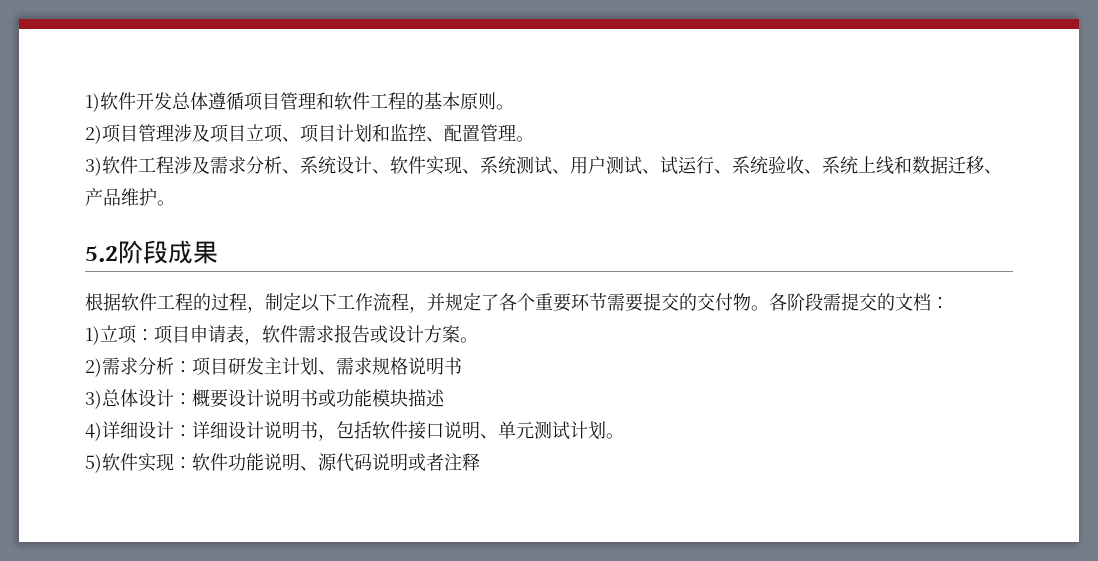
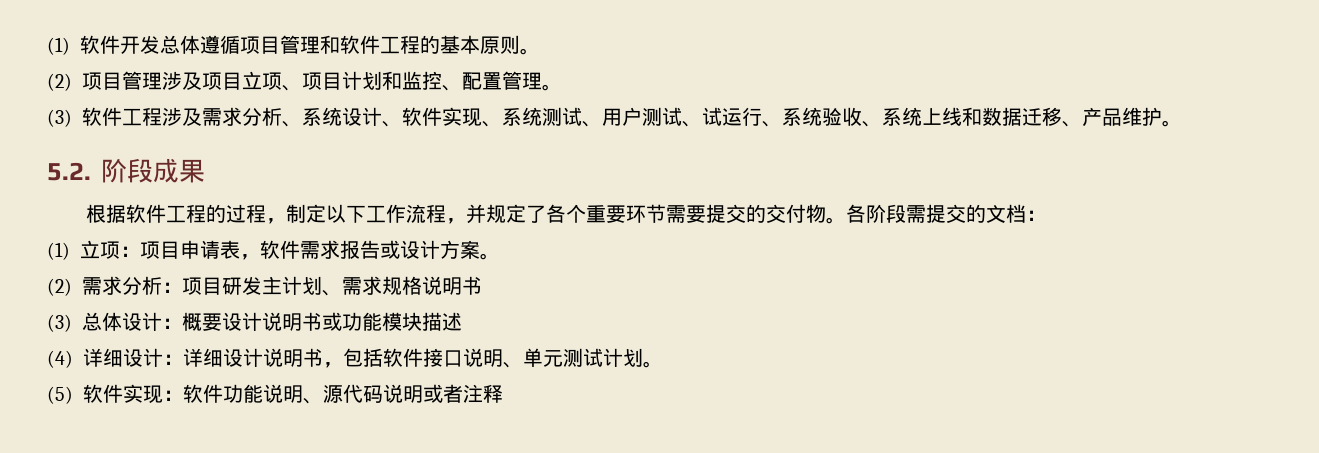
- 1)软件开发总体遵循项目管理和软件工程的基本原则。
+ (1)软件开发总体遵循项目管理和软件工程的基本原则。
- 2)项目管理涉及项目立项、项目计划和监控、配置管理。
+ (2)项目管理涉及项目立项、项目计划和监控、配置管理。
- 3)软件工程涉及需求分析、系统设计、软件实现、系统测试、用户测试、试运行、系统验收、系统上线和数据迁移、产品维护。
+ (3)软件工程涉及需求分析、系统设计、软件实现、系统测试、用户测试、试运行、系统验收、系统上线和数据迁移、产品维护。
- 5.2阶段成果
+ 5.2.阶段成果
- 1)立项：项目申请表，软件需求报告或设计方案。
+ (1)立项：项目申请表，软件需求报告或设计方案。
- 2)需求分析：项目研发主计划、需求规格说明书
+ (2)需求分析：项目研发主计划、需求规格说明书
- 3)总体设计：概要设计说明书或功能模块描述
+ (3)总体设计：概要设计说明书或功能模块描述
- 4)详细设计：详细设计说明书，包括软件接口说明、单元测试计划。
+ (4)详细设计：详细设计说明书，包括软件接口说明、单元测试计划。
- 5)软件实现：软件功能说明、源代码说明或者注释
+ (5)软件实现：软件功能说明、源代码说明或者注释

